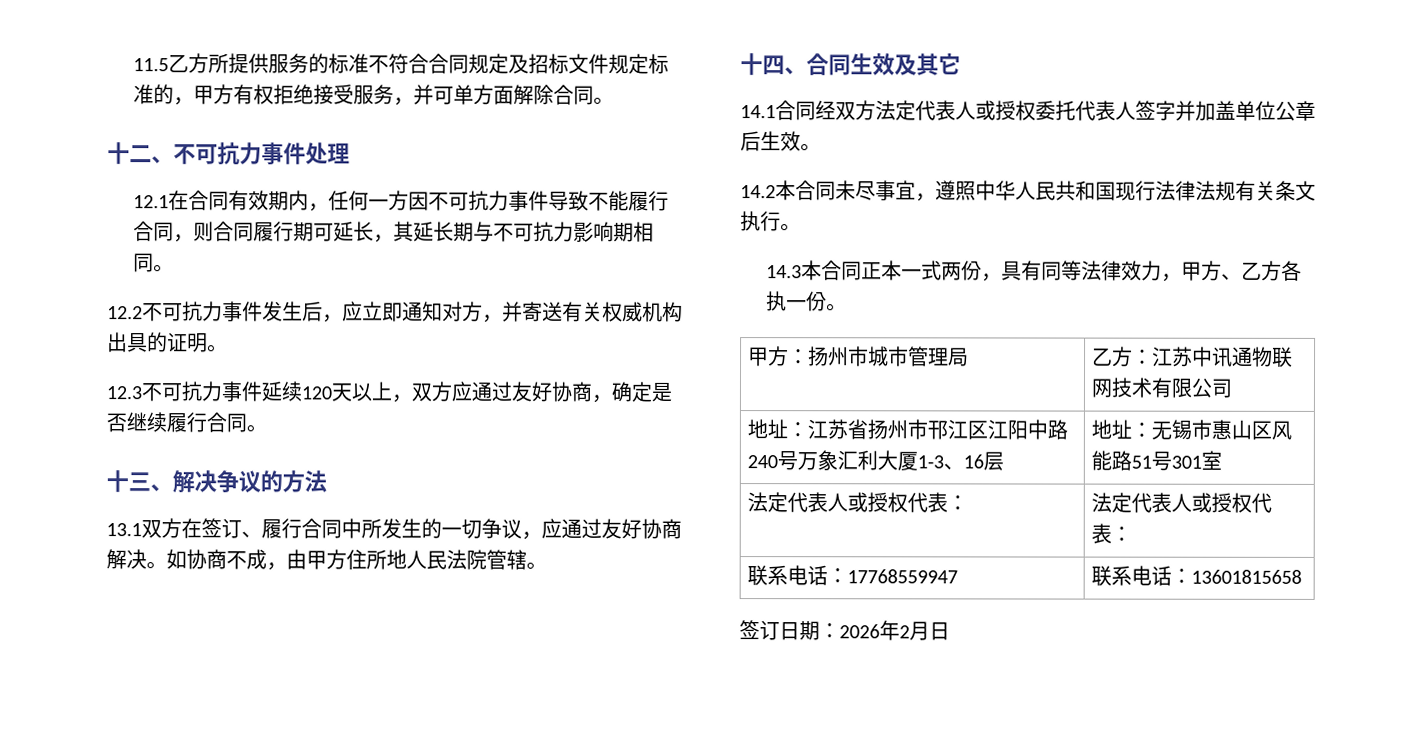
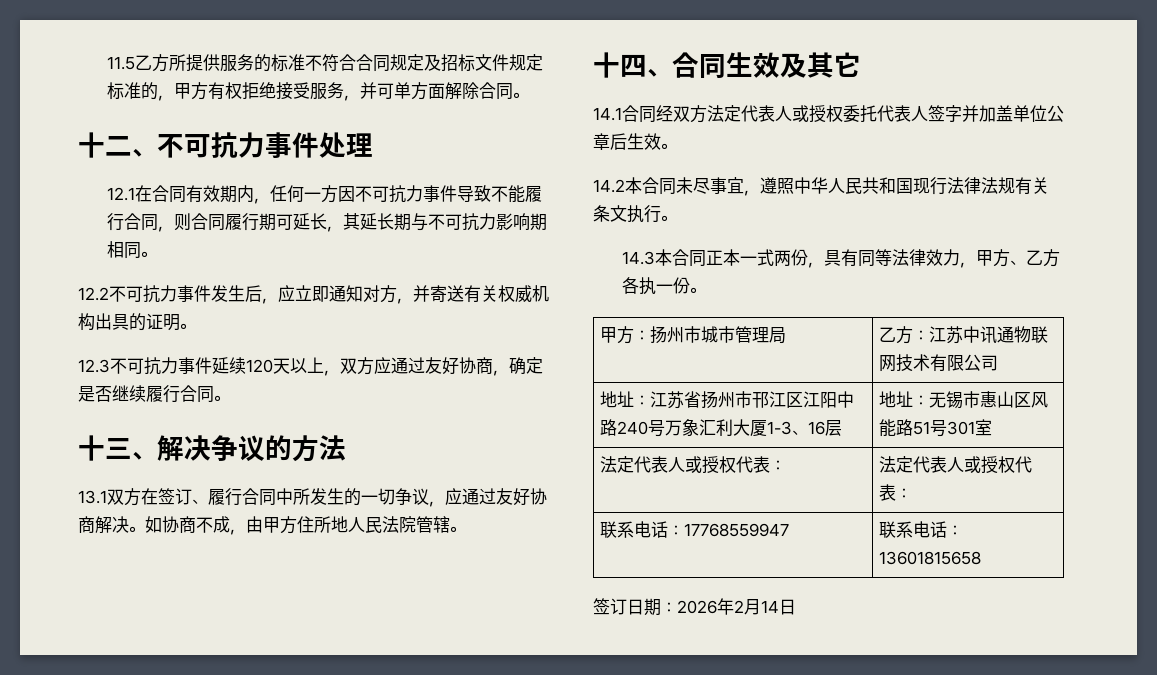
- 签订日期：2026年2月日
+ 签订日期：2026年2月14日

